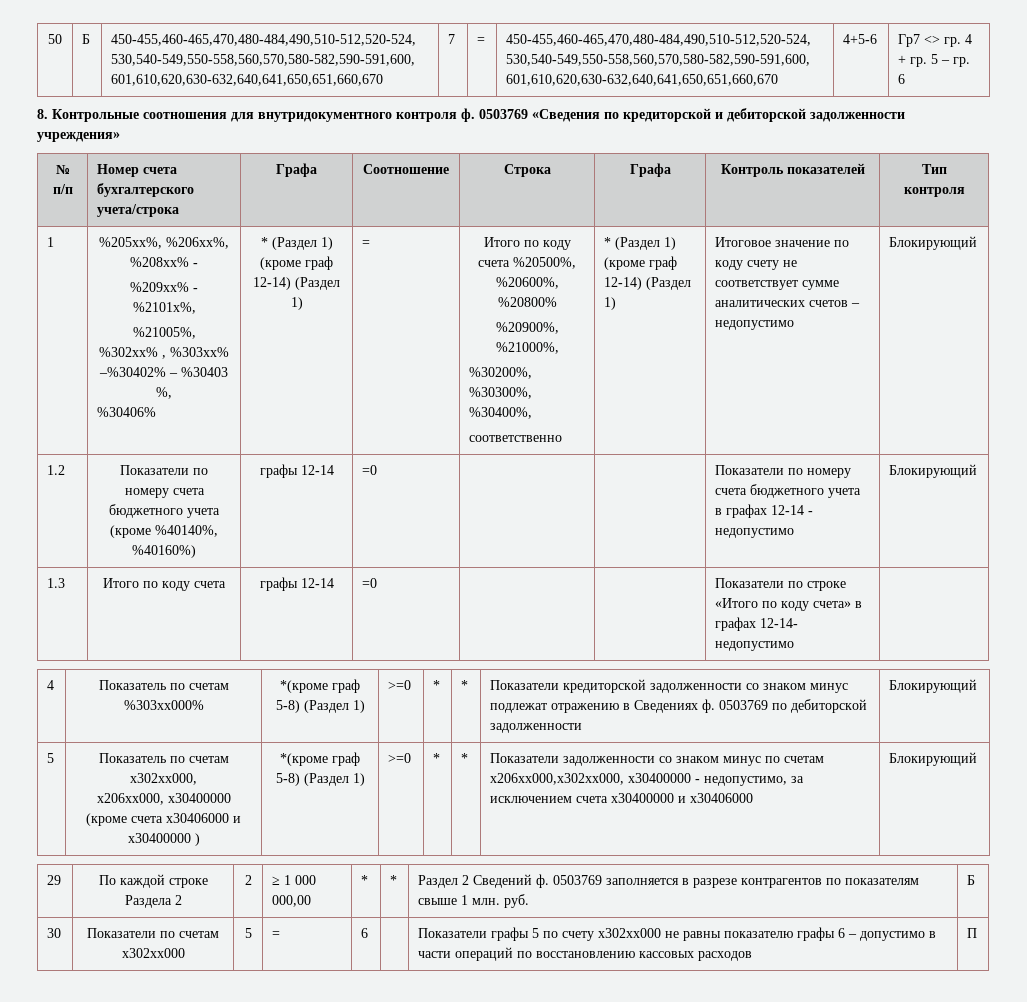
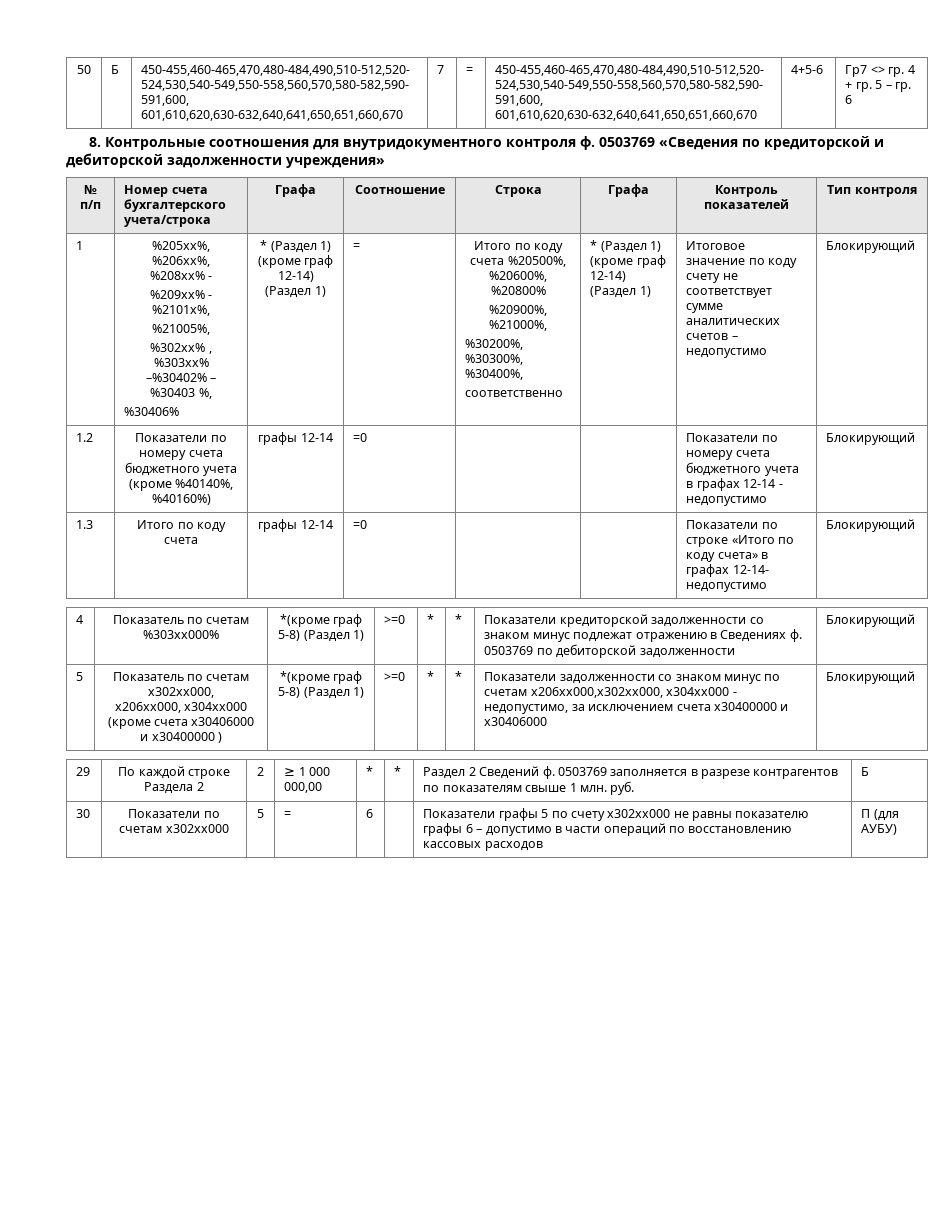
- 1.3 | Итого по коду счета | графы 12-14 | =0 | | | Показатели по строке «Итого по коду счета» в графах 12-14- недопустимо |
+ 1.3 | Итого по коду счета | графы 12-14 | =0 | | | Показатели по строке «Итого по коду счета» в графах 12-14- недопустимо | Блокирующий
  5 | Показатель по счетам х302хх000,
- х206хх000, х30400000 (кроме счета х30406000 и х30400000 ) | *(кроме граф 5-8) (Раздел 1) | >=0 | * | * | Показатели задолженности со знаком минус по счетам х206хх000,х302хх000, х30400000 - недопустимо, за исключением счета х30400000 и х30406000 | Блокирующий
+ х206хх000, х304хх000 (кроме счета х30406000 и х30400000 ) | *(кроме граф 5-8) (Раздел 1) | >=0 | * | * | Показатели задолженности со знаком минус по счетам х206хх000,х302хх000, х304хх000 - недопустимо, за исключением счета х30400000 и х30406000 | Блокирующий
- 30 | Показатели по счетам х302хх000 | 5 | = | 6 | | Показатели графы 5 по счету х302хх000 не равны показателю графы 6 – допустимо в части операций по восстановлению кассовых расходов | П
+ 30 | Показатели по счетам х302хх000 | 5 | = | 6 | | Показатели графы 5 по счету х302хх000 не равны показателю графы 6 – допустимо в части операций по восстановлению кассовых расходов | П (для АУБУ)

